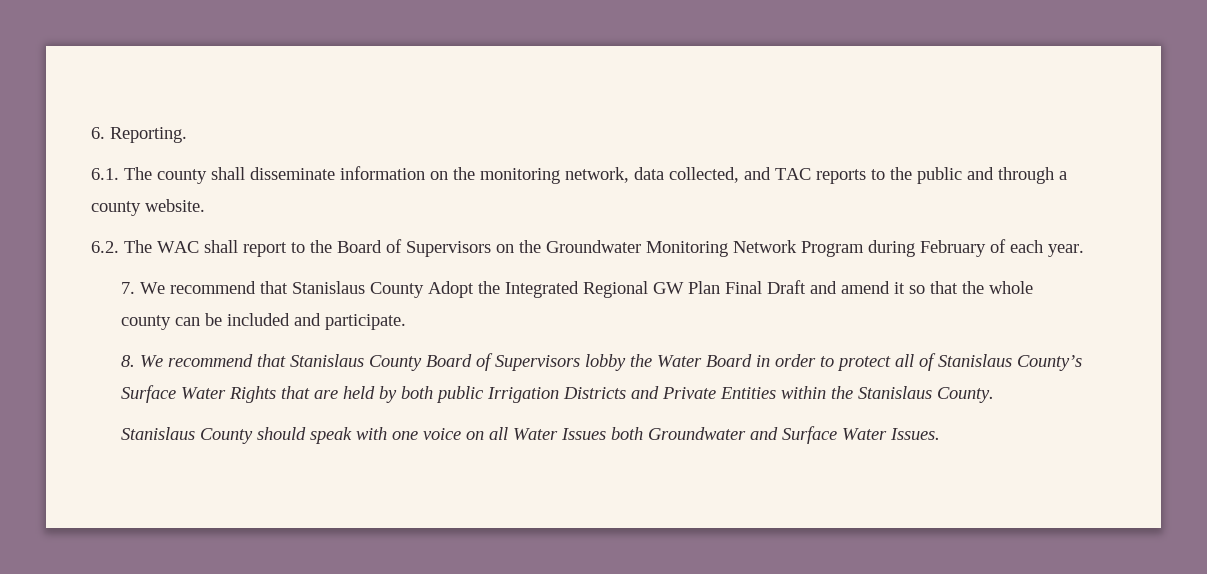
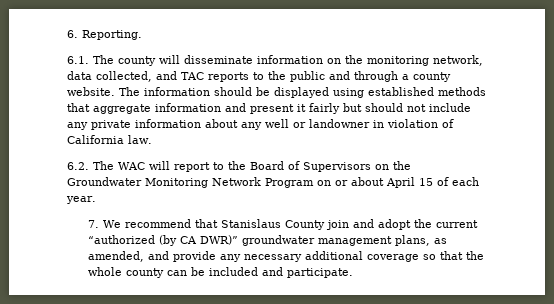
- 6.1. The county shall disseminate information on the monitoring network, data collected, and TAC reports to the public and through a county website.
+ 6.1. The county will disseminate information on the monitoring network, data collected, and TAC reports to the public and through a county website. The information should be displayed using established methods that aggregate information and present it fairly but should not include any private information about any well or landowner in violation of California law.
- 6.2. The WAC shall report to the Board of Supervisors on the Groundwater Monitoring Network Program during February of each year.
+ 6.2. The WAC will report to the Board of Supervisors on the Groundwater Monitoring Network Program on or about April 15 of each year.
- 7. We recommend that Stanislaus County Adopt the Integrated Regional GW Plan Final Draft and amend it so that the whole county can be included and participate.
+ 7. We recommend that Stanislaus County join and adopt the current “authorized (by CA DWR)” groundwater management plans, as amended, and provide any necessary additional coverage so that the whole county can be included and participate.
- 8. We recommend that Stanislaus County Board of Supervisors lobby the Water Board in order to protect all of Stanislaus County’s Surface Water Rights that are held by both public Irrigation Districts and Private Entities within the Stanislaus County.
- Stanislaus County should speak with one voice on all Water Issues both Groundwater and Surface Water Issues.

